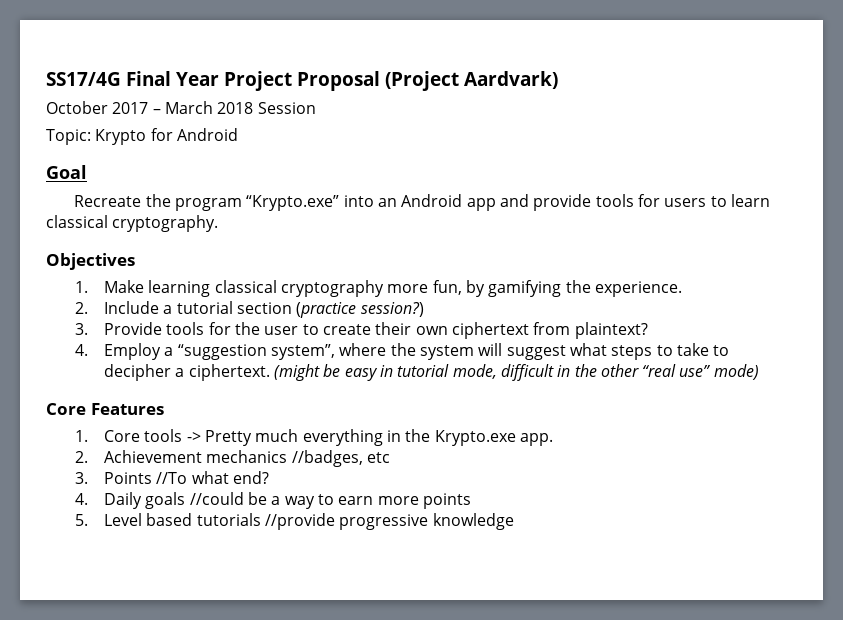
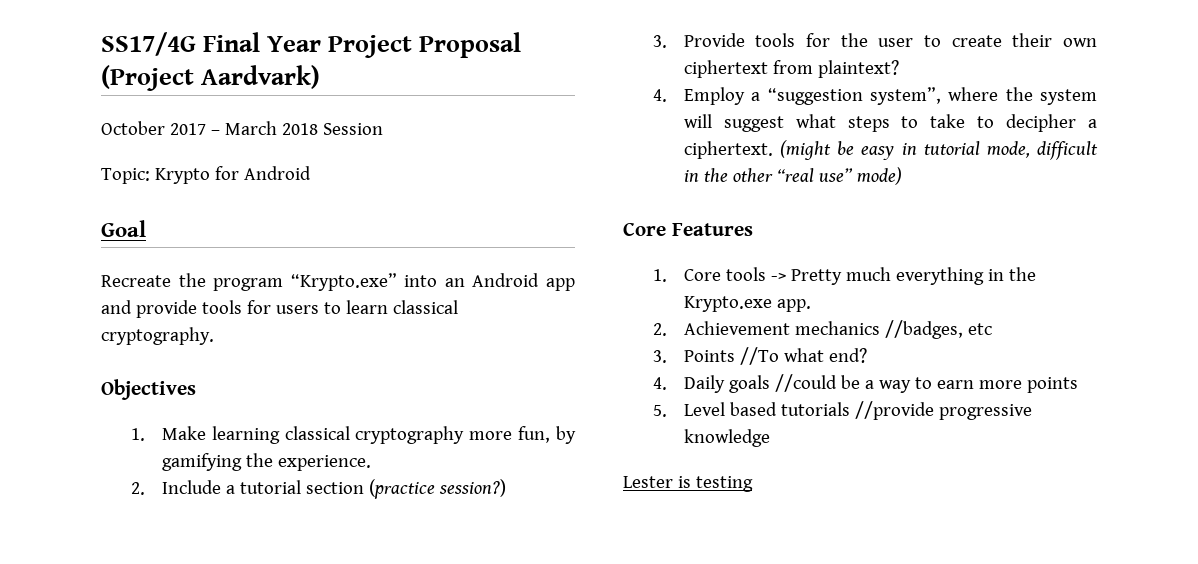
+ Lester is testing

